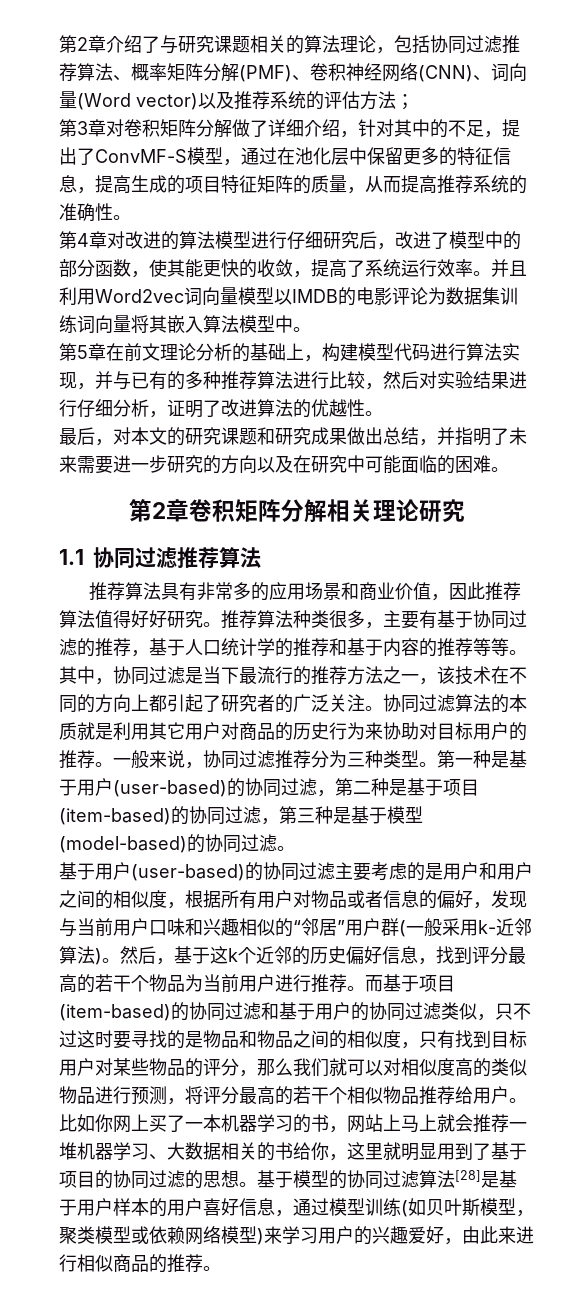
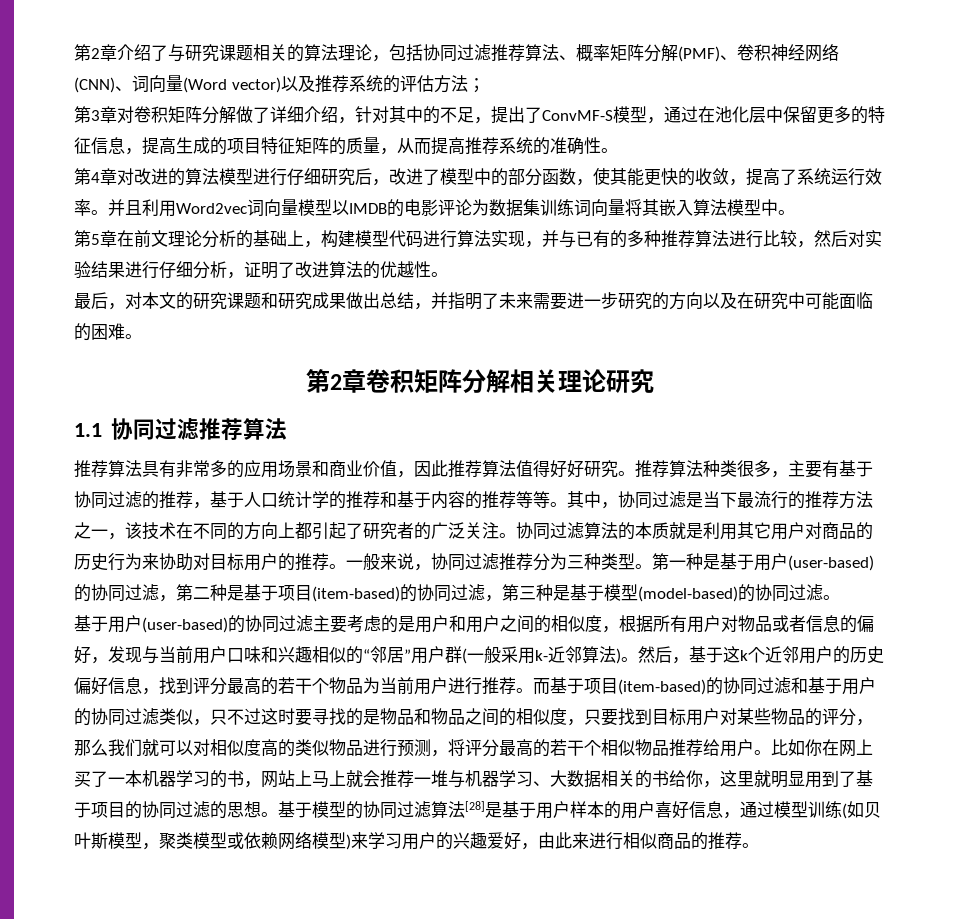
- 然后，基于这k个近邻的历史偏好信息，找到评分最高的若干个物品为当前用户进行推荐。
+ 然后，基于这k个近邻用户的历史偏好信息，找到评分最高的若干个物品为当前用户进行推荐。
- 而基于项目(item-based)的协同过滤和基于用户的协同过滤类似，只不过这时要寻找的是物品和物品之间的相似度，只有找到目标用户对某些物品的评分，那么我们就可以对相似度高的类似物品进行预测，将评分最高的若干个相似物品推荐给用户。
+ 而基于项目(item-based)的协同过滤和基于用户的协同过滤类似，只不过这时要寻找的是物品和物品之间的相似度，只要找到目标用户对某些物品的评分，那么我们就可以对相似度高的类似物品进行预测，将评分最高的若干个相似物品推荐给用户。
- 比如你网上买了一本机器学习的书，网站上马上就会推荐一堆机器学习、大数据相关的书给你，这里就明显用到了基于项目的协同过滤的思想。
+ 比如你在网上买了一本机器学习的书，网站上马上就会推荐一堆与机器学习、大数据相关的书给你，这里就明显用到了基于项目的协同过滤的思想。

